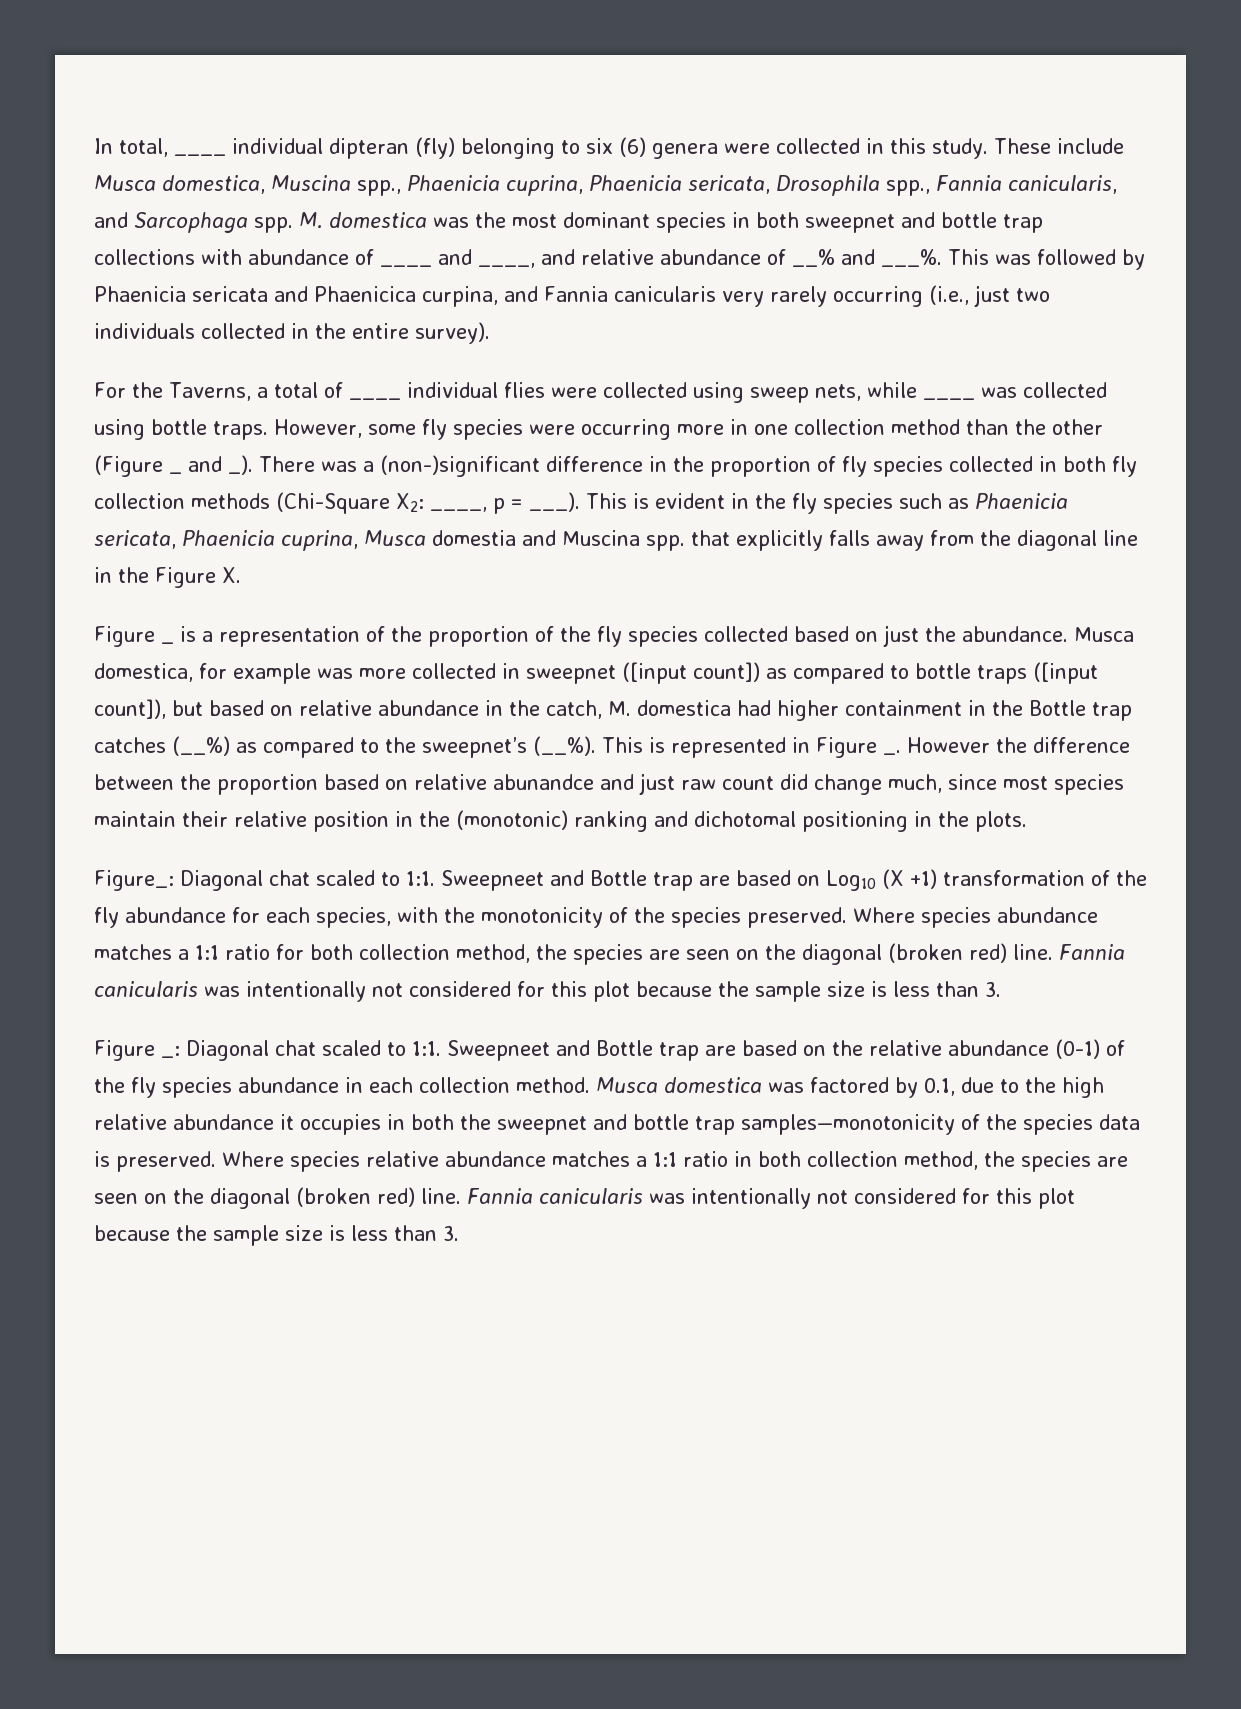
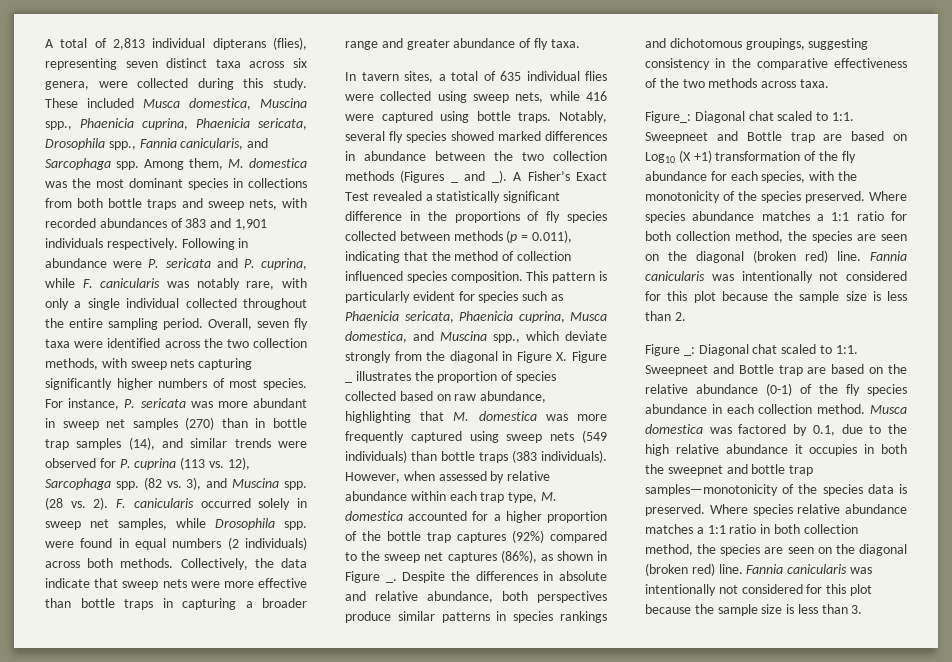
- In total, ____ individual dipteran (fly) belonging to six (6) genera were collected in this study.
+ A total of 2,813 individual dipterans (flies), representing seven distinct taxa across six genera, were collected during this study.
- These include Musca domestica, Muscina spp., Phaenicia cuprina, Phaenicia sericata, Drosophila spp., Fannia canicularis, and Sarcophaga spp.
+ These included Musca domestica, Muscina spp., Phaenicia cuprina, Phaenicia sericata, Drosophila spp., Fannia canicularis, and Sarcophaga spp.
- M. domestica was the most dominant species in both sweepnet and bottle trap collections with abundance of ____ and ____, and relative abundance of __% and ___%. This was followed by Phaenicia sericata and Phaenicica curpina, and Fannia canicularis very rarely occurring (i.e., just two individuals collected in the entire survey).
- For the Taverns, a total of ____ individual flies were collected using sweep nets, while ____ was collected using bottle traps. However, some fly species were occurring more in one collection method than the other (Figure _ and _). There was a (non-)significant difference in the proportion of fly species collected in both fly collection methods (Chi-Square X2: ____, p = ___). This is evident in the fly species such as Phaenicia sericata, Phaenicia cuprina, Musca domestia and Muscina spp. that explicitly falls away from the diagonal line in the Figure X.
- Figure _ is a representation of the proportion of the fly species collected based on just the abundance. Musca domestica, for example was more collected in sweepnet ([input count]) as compared to bottle traps ([input count]), but based on relative abundance in the catch, M. domestica had higher containment in the Bottle trap catches (__%) as compared to the sweepnet’s (__%). This is represented in Figure _. However the difference between the proportion based on relative abunandce and just raw count did change much, since most species maintain their relative position in the (monotonic) ranking and dichotomal positioning in the plots.
+ Among them, M. domestica was the most dominant species in collections from both bottle traps and sweep nets, with recorded abundances of 383 and 1,901 individuals respectively. Following in abundance were P. sericata and P. cuprina, while F. canicularis was notably rare, with only a single individual collected throughout the entire sampling period. Overall, seven fly taxa were identified across the two collection methods, with sweep nets capturing significantly higher numbers of most species. For instance, P. sericata was more abundant in sweep net samples (270) than in bottle trap samples (14), and similar trends were observed for P. cuprina (113 vs. 12), Sarcophaga spp. (82 vs. 3), and Muscina spp. (28 vs. 2). F. canicularis occurred solely in sweep net samples, while Drosophila spp. were found in equal numbers (2 individuals) across both methods. Collectively, the data indicate that sweep nets were more effective than bottle traps in capturing a broader range and greater abundance of fly taxa.
+ In tavern sites, a total of 635 individual flies were collected using sweep nets, while 416 were captured using bottle traps. Notably, several fly species showed marked differences in abundance between the two collection methods (Figures _ and _). A Fisher’s Exact Test revealed a statistically significant difference in the proportions of fly species collected between methods (p = 0.011), indicating that the method of collection influenced species composition. This pattern is particularly evident for species such as Phaenicia sericata, Phaenicia cuprina, Musca domestica, and Muscina spp., which deviate strongly from the diagonal in Figure X. Figure _ illustrates the proportion of species collected based on raw abundance, highlighting that M. domestica was more frequently captured using sweep nets (549 individuals) than bottle traps (383 individuals). However, when assessed by relative abundance within each trap type, M. domestica accounted for a higher proportion of the bottle trap captures (92%) compared to the sweep net captures (86%), as shown in Figure _. Despite the differences in absolute and relative abundance, both perspectives produce similar patterns in species rankings and dichotomous groupings, suggesting consistency in the comparative effectiveness of the two methods across taxa.
- Where species abundance matches a 1:1 ratio for both collection method, the species are seen on the diagonal (broken red) line. Fannia canicularis was intentionally not considered for this plot because the sample size is less than 3.
+ Where species abundance matches a 1:1 ratio for both collection method, the species are seen on the diagonal (broken red) line. Fannia canicularis was intentionally not considered for this plot because the sample size is less than 2.

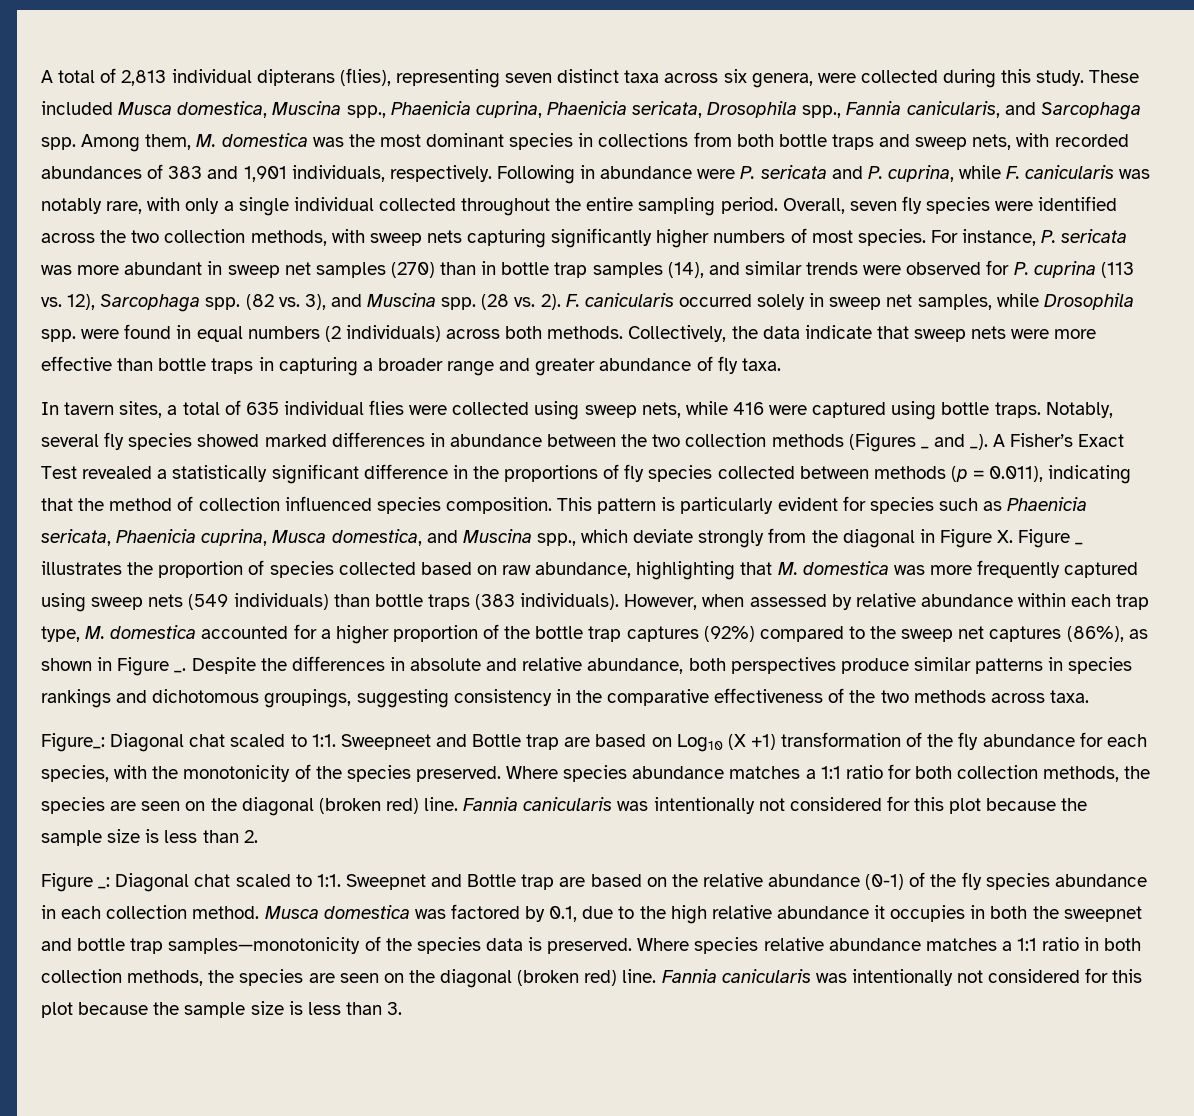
- Among them, M. domestica was the most dominant species in collections from both bottle traps and sweep nets, with recorded abundances of 383 and 1,901 individuals respectively.
+ Among them, M. domestica was the most dominant species in collections from both bottle traps and sweep nets, with recorded abundances of 383 and 1,901 individuals, respectively.
- Overall, seven fly taxa were identified across the two collection methods, with sweep nets capturing significantly higher numbers of most species.
+ Overall, seven fly species were identified across the two collection methods, with sweep nets capturing significantly higher numbers of most species.
- Where species abundance matches a 1:1 ratio for both collection method, the species are seen on the diagonal (broken red) line.
+ Where species abundance matches a 1:1 ratio for both collection methods, the species are seen on the diagonal (broken red) line.
- Sweepneet and Bottle trap are based on the relative abundance (0-1) of the fly species abundance in each collection method.
+ Sweepnet and Bottle trap are based on the relative abundance (0-1) of the fly species abundance in each collection method.
- Where species relative abundance matches a 1:1 ratio in both collection method, the species are seen on the diagonal (broken red) line.
+ Where species relative abundance matches a 1:1 ratio in both collection methods, the species are seen on the diagonal (broken red) line.

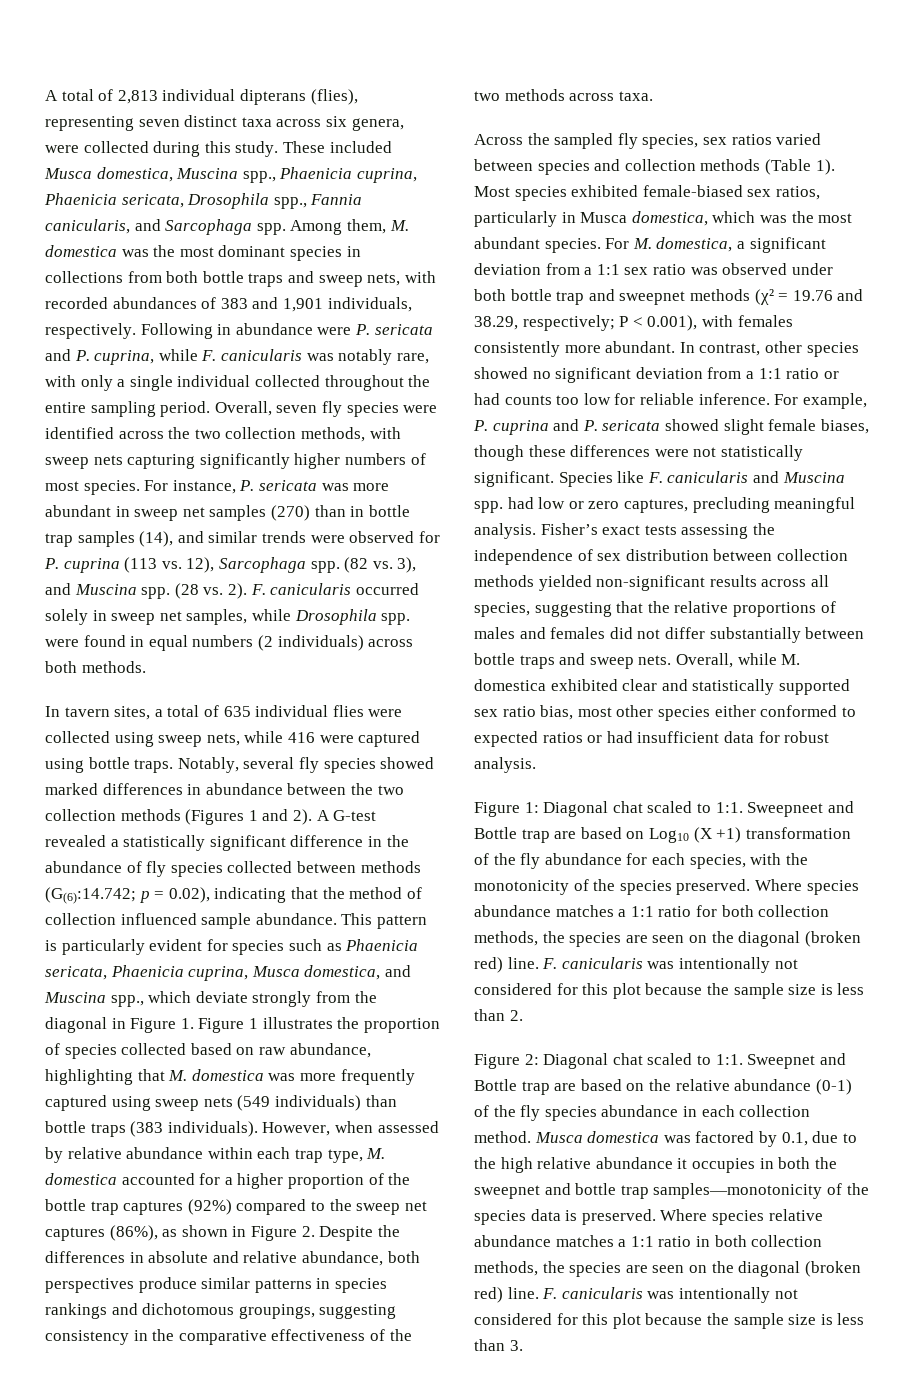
- Collectively, the data indicate that sweep nets were more effective than bottle traps in capturing a broader range and greater abundance of fly taxa.
- Notably, several fly species showed marked differences in abundance between the two collection methods (Figures _ and _). A Fisher’s Exact Test revealed a statistically significant difference in the proportions of fly species collected between methods (p = 0.011), indicating that the method of collection influenced species composition.
+ Notably, several fly species showed marked differences in abundance between the two collection methods (Figures 1 and 2). A G-test revealed a statistically significant difference in the abundance of fly species collected between methods (G(6):14.742; p = 0.02), indicating that the method of collection influenced sample abundance.
- This pattern is particularly evident for species such as Phaenicia sericata, Phaenicia cuprina, Musca domestica, and Muscina spp., which deviate strongly from the diagonal in Figure X. Figure _ illustrates the proportion of species collected based on raw abundance, highlighting that M. domestica was more frequently captured using sweep nets (549 individuals) than bottle traps (383 individuals).
+ This pattern is particularly evident for species such as Phaenicia sericata, Phaenicia cuprina, Musca domestica, and Muscina spp., which deviate strongly from the diagonal in Figure 1. Figure 1 illustrates the proportion of species collected based on raw abundance, highlighting that M. domestica was more frequently captured using sweep nets (549 individuals) than bottle traps (383 individuals).
- However, when assessed by relative abundance within each trap type, M. domestica accounted for a higher proportion of the bottle trap captures (92%) compared to the sweep net captures (86%), as shown in Figure _. Despite the differences in absolute and relative abundance, both perspectives produce similar patterns in species rankings and dichotomous groupings, suggesting consistency in the comparative effectiveness of the two methods across taxa.
+ However, when assessed by relative abundance within each trap type, M. domestica accounted for a higher proportion of the bottle trap captures (92%) compared to the sweep net captures (86%), as shown in Figure 2. Despite the differences in absolute and relative abundance, both perspectives produce similar patterns in species rankings and dichotomous groupings, suggesting consistency in the comparative effectiveness of the two methods across taxa.
- Figure_: Diagonal chat scaled to 1:1.
+ Across the sampled fly species, sex ratios varied between species and collection methods (Table 1). Most species exhibited female-biased sex ratios, particularly in Musca domestica, which was the most abundant species. For M. domestica, a significant deviation from a 1:1 sex ratio was observed under both bottle trap and sweepnet methods (χ² = 19.76 and 38.29, respectively; P < 0.001), with females consistently more abundant. In contrast, other species showed no significant deviation from a 1:1 ratio or had counts too low for reliable inference. For example, P. cuprina and P. sericata showed slight female biases, though these differences were not statistically significant. Species like F. canicularis and Muscina spp. had low or zero captures, precluding meaningful analysis. Fisher’s exact tests assessing the independence of sex distribution between collection methods yielded non-significant results across all species, suggesting that the relative proportions of males and females did not differ substantially between bottle traps and sweep nets. Overall, while M. domestica exhibited clear and statistically supported sex ratio bias, most other species either conformed to expected ratios or had insufficient data for robust analysis.
+ Figure 1: Diagonal chat scaled to 1:1.
- Fannia canicularis was intentionally not considered for this plot because the sample size is less than 2.
+ F. canicularis was intentionally not considered for this plot because the sample size is less than 2.
- Figure _: Diagonal chat scaled to 1:1.
+ Figure 2: Diagonal chat scaled to 1:1.
- Fannia canicularis was intentionally not considered for this plot because the sample size is less than 3.
+ F. canicularis was intentionally not considered for this plot because the sample size is less than 3.

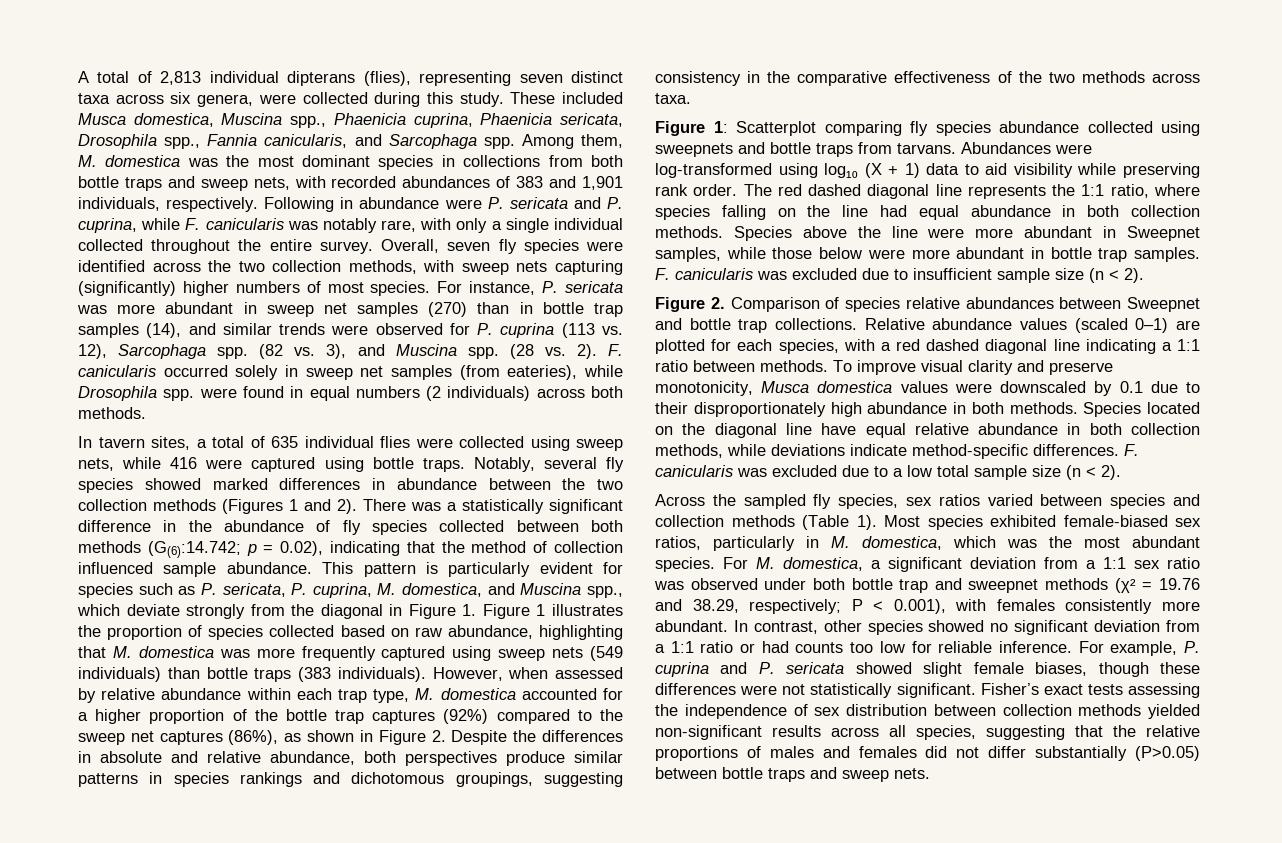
- Following in abundance were P. sericata and P. cuprina, while F. canicularis was notably rare, with only a single individual collected throughout the entire sampling period.
+ Following in abundance were P. sericata and P. cuprina, while F. canicularis was notably rare, with only a single individual collected throughout the entire survey.
- Overall, seven fly species were identified across the two collection methods, with sweep nets capturing significantly higher numbers of most species.
+ Overall, seven fly species were identified across the two collection methods, with sweep nets capturing (significantly) higher numbers of most species.
- F. canicularis occurred solely in sweep net samples, while Drosophila spp. were found in equal numbers (2 individuals) across both methods.
+ F. canicularis occurred solely in sweep net samples (from eateries), while Drosophila spp. were found in equal numbers (2 individuals) across both methods.
- A G-test revealed a statistically significant difference in the abundance of fly species collected between methods (G(6):14.742; p = 0.02), indicating that the method of collection influenced sample abundance.
+ There was a statistically significant difference in the abundance of fly species collected between both methods (G(6):14.742; p = 0.02), indicating that the method of collection influenced sample abundance.
- This pattern is particularly evident for species such as Phaenicia sericata, Phaenicia cuprina, Musca domestica, and Muscina spp., which deviate strongly from the diagonal in Figure 1. Figure 1 illustrates the proportion of species collected based on raw abundance, highlighting that M. domestica was more frequently captured using sweep nets (549 individuals) than bottle traps (383 individuals).
+ This pattern is particularly evident for species such as P. sericata, P. cuprina, M. domestica, and Muscina spp., which deviate strongly from the diagonal in Figure 1. Figure 1 illustrates the proportion of species collected based on raw abundance, highlighting that M. domestica was more frequently captured using sweep nets (549 individuals) than bottle traps (383 individuals).
+ Figure 1: Scatterplot comparing fly species abundance collected using sweepnets and bottle traps from tarvans. Abundances were log-transformed using log₁₀ (X + 1) data to aid visibility while preserving rank order. The red dashed diagonal line represents the 1:1 ratio, where species falling on the line had equal abundance in both collection methods. Species above the line were more abundant in Sweepnet samples, while those below were more abundant in bottle trap samples. F. canicularis was excluded due to insufficient sample size (n < 2).
+ Figure 2. Comparison of species relative abundances between Sweepnet and bottle trap collections. Relative abundance values (scaled 0–1) are plotted for each species, with a red dashed diagonal line indicating a 1:1 ratio between methods. To improve visual clarity and preserve monotonicity, Musca domestica values were downscaled by 0.1 due to their disproportionately high abundance in both methods. Species located on the diagonal line have equal relative abundance in both collection methods, while deviations indicate method-specific differences. F. canicularis was excluded due to a low total sample size (n < 2).
- Most species exhibited female-biased sex ratios, particularly in Musca domestica, which was the most abundant species.
+ Most species exhibited female-biased sex ratios, particularly in M. domestica, which was the most abundant species.
- Species like F. canicularis and Muscina spp. had low or zero captures, precluding meaningful analysis.
- Fisher’s exact tests assessing the independence of sex distribution between collection methods yielded non-significant results across all species, suggesting that the relative proportions of males and females did not differ substantially between bottle traps and sweep nets. Overall, while M. domestica exhibited clear and statistically supported sex ratio bias, most other species either conformed to expected ratios or had insufficient data for robust analysis.
- Figure 1: Diagonal chat scaled to 1:1. Sweepneet and Bottle trap are based on Log10 (X +1) transformation of the fly abundance for each species, with the monotonicity of the species preserved. Where species abundance matches a 1:1 ratio for both collection methods, the species are seen on the diagonal (broken red) line. F. canicularis was intentionally not considered for this plot because the sample size is less than 2.
- Figure 2: Diagonal chat scaled to 1:1. Sweepnet and Bottle trap are based on the relative abundance (0-1) of the fly species abundance in each collection method. Musca domestica was factored by 0.1, due to the high relative abundance it occupies in both the sweepnet and bottle trap samples—monotonicity of the species data is preserved. Where species relative abundance matches a 1:1 ratio in both collection methods, the species are seen on the diagonal (broken red) line. F. canicularis was intentionally not considered for this plot because the sample size is less than 3.
+ Fisher’s exact tests assessing the independence of sex distribution between collection methods yielded non-significant results across all species, suggesting that the relative proportions of males and females did not differ substantially (P>0.05) between bottle traps and sweep nets.

